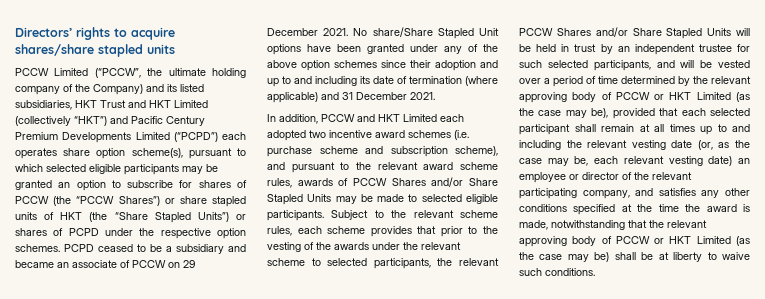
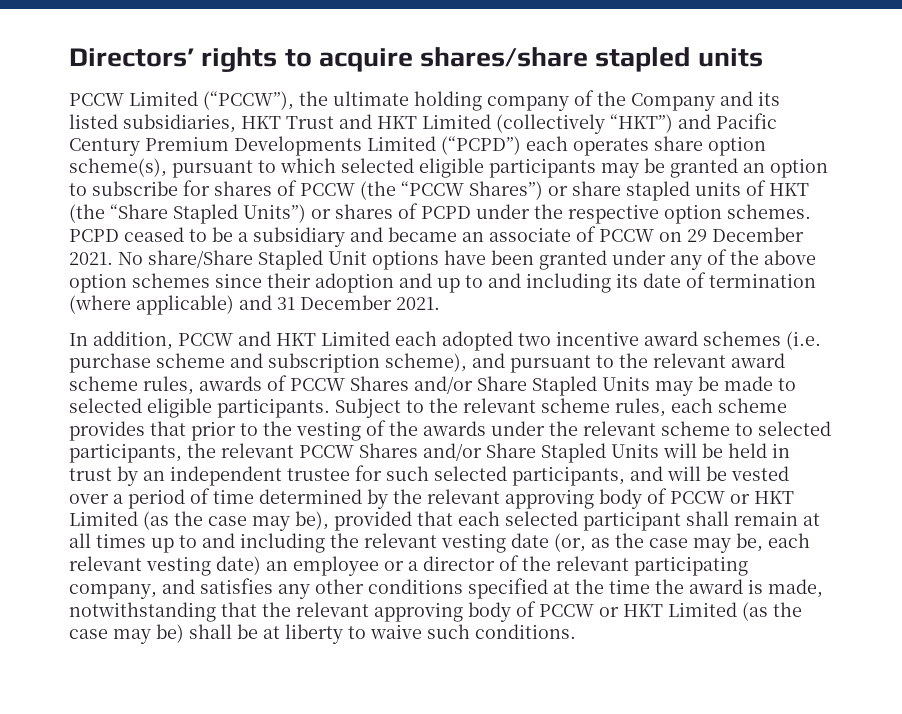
- PCCW Limited (“PCCW”, the ultimate holding company of the Company) and its listed subsidiaries, HKT Trust and HKT Limited (collectively “HKT”) and Pacific Century Premium Developments Limited (“PCPD”) each operates share option scheme(s), pursuant to which selected eligible participants may be granted an option to subscribe for shares of PCCW (the “PCCW Shares”) or share stapled units of HKT (the “Share Stapled Units”) or shares of PCPD under the respective option schemes.
+ PCCW Limited (“PCCW”), the ultimate holding company of the Company and its listed subsidiaries, HKT Trust and HKT Limited (collectively “HKT”) and Pacific Century Premium Developments Limited (“PCPD”) each operates share option scheme(s), pursuant to which selected eligible participants may be granted an option to subscribe for shares of PCCW (the “PCCW Shares”) or share stapled units of HKT (the “Share Stapled Units”) or shares of PCPD under the respective option schemes.
- Subject to the relevant scheme rules, each scheme provides that prior to the vesting of the awards under the relevant scheme to selected participants, the relevant PCCW Shares and/or Share Stapled Units will be held in trust by an independent trustee for such selected participants, and will be vested over a period of time determined by the relevant approving body of PCCW or HKT Limited (as the case may be), provided that each selected participant shall remain at all times up to and including the relevant vesting date (or, as the case may be, each relevant vesting date) an employee or director of the relevant participating company, and satisfies any other conditions specified at the time the award is made, notwithstanding that the relevant approving body of PCCW or HKT Limited (as the case may be) shall be at liberty to waive such conditions.
+ Subject to the relevant scheme rules, each scheme provides that prior to the vesting of the awards under the relevant scheme to selected participants, the relevant PCCW Shares and/or Share Stapled Units will be held in trust by an independent trustee for such selected participants, and will be vested over a period of time determined by the relevant approving body of PCCW or HKT Limited (as the case may be), provided that each selected participant shall remain at all times up to and including the relevant vesting date (or, as the case may be, each relevant vesting date) an employee or a director of the relevant participating company, and satisfies any other conditions specified at the time the award is made, notwithstanding that the relevant approving body of PCCW or HKT Limited (as the case may be) shall be at liberty to waive such conditions.

